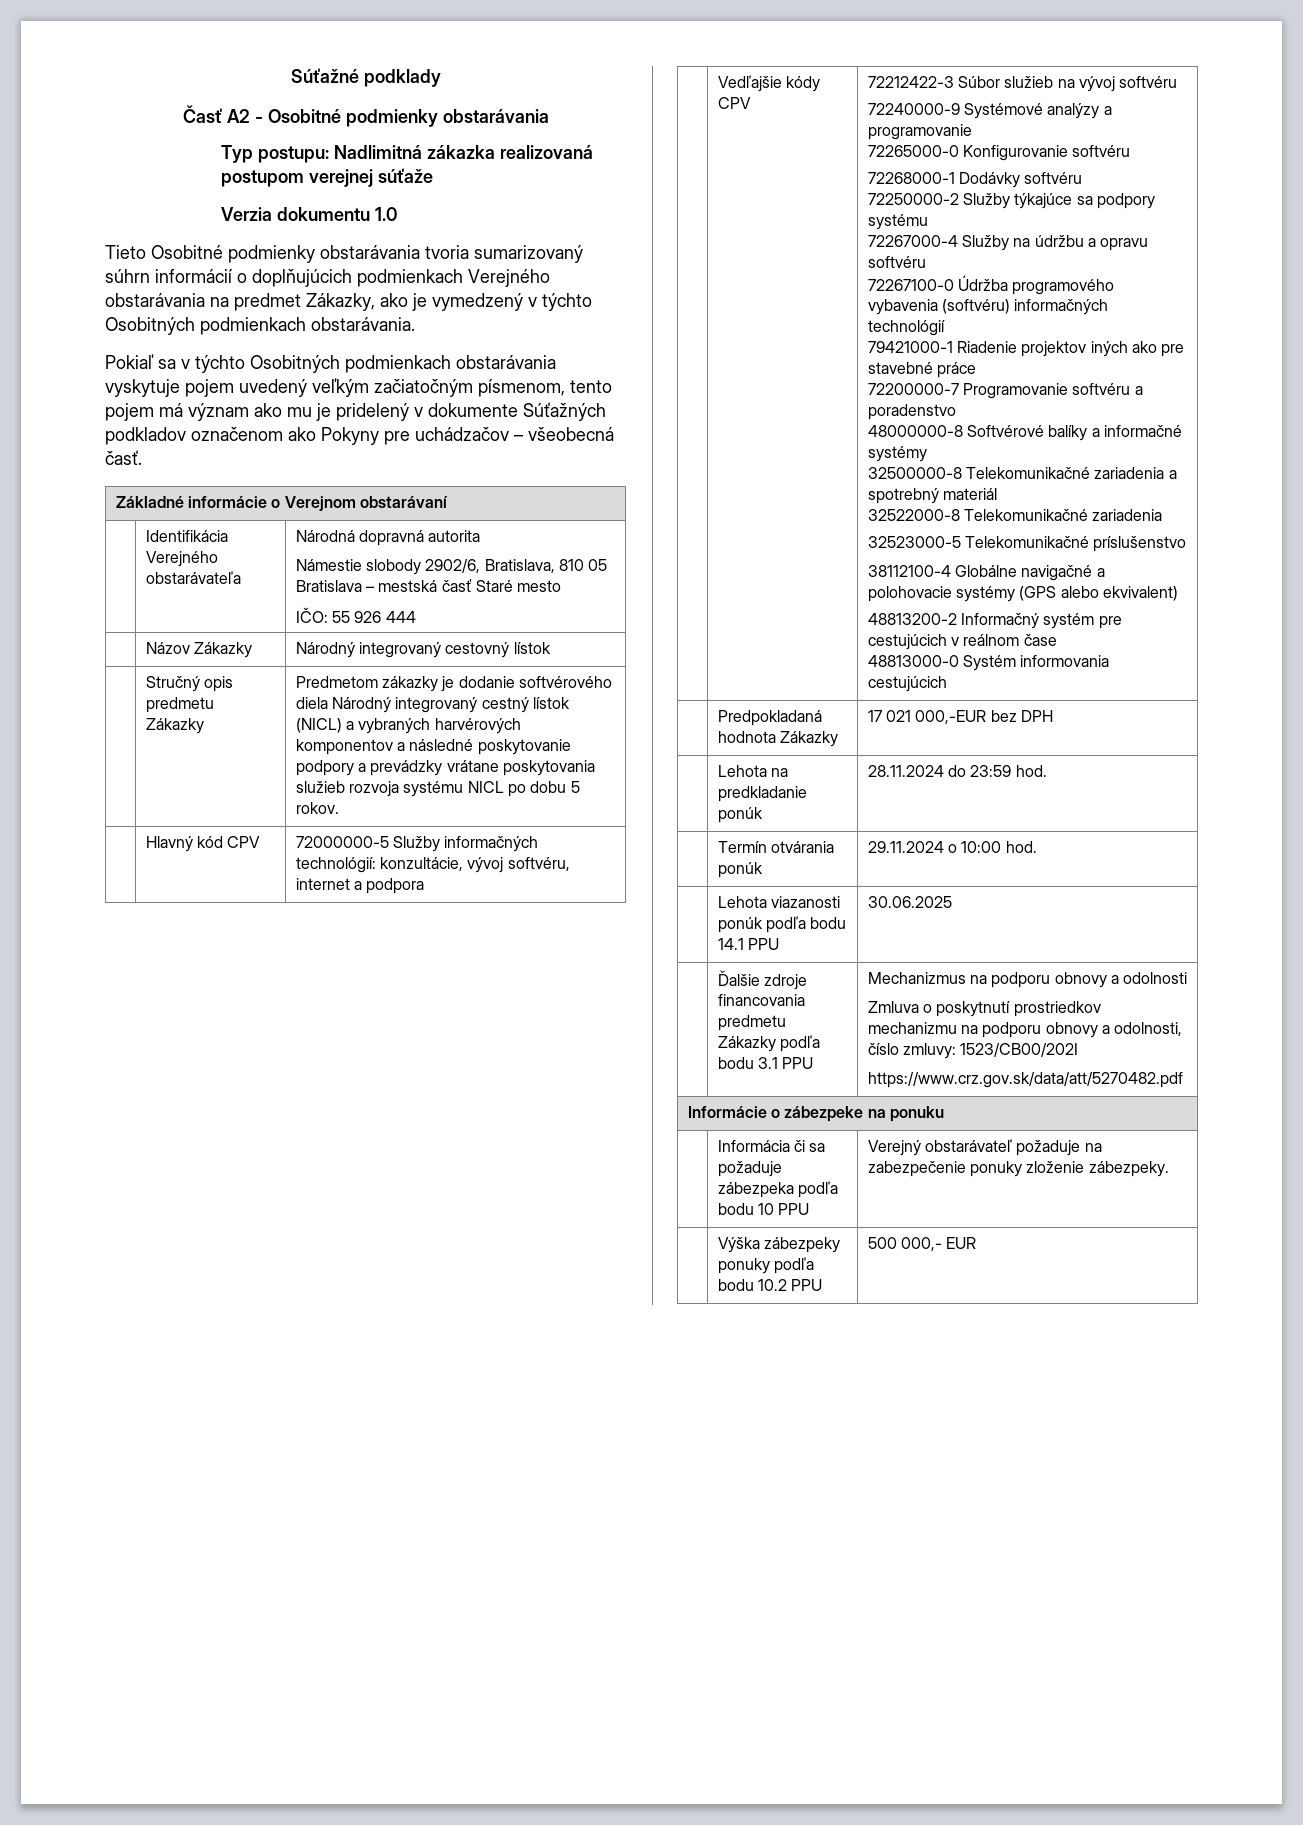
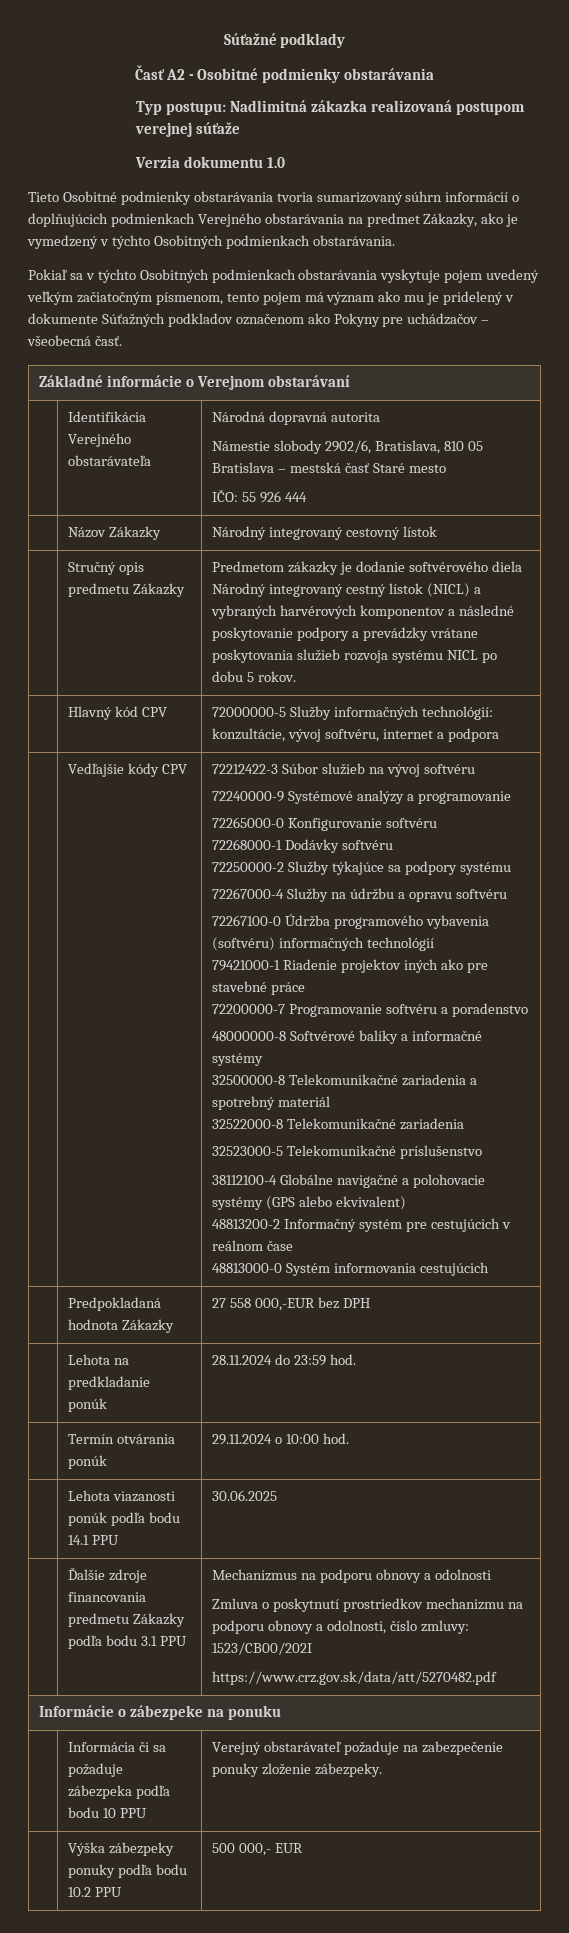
- | Predpokladaná hodnota Zákazky | 17 021 000,-EUR bez DPH
+ | Predpokladaná hodnota Zákazky | 27 558 000,-EUR bez DPH

